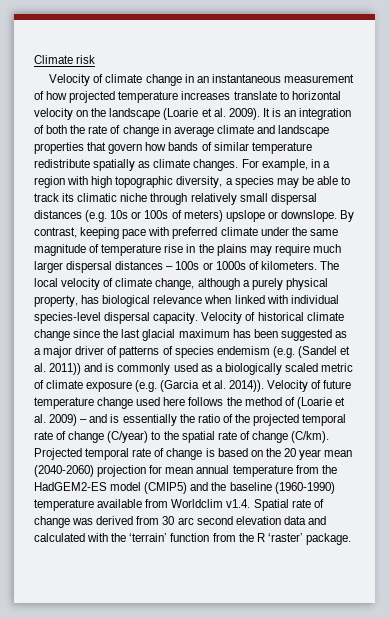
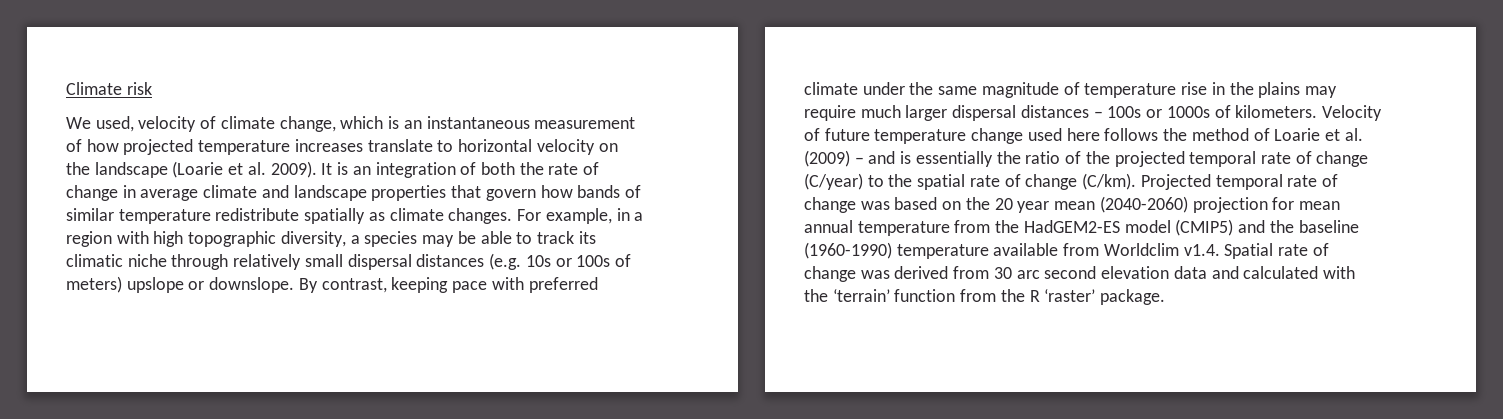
- Velocity of climate change in an instantaneous measurement of how projected temperature increases translate to horizontal velocity on the landscape (Loarie et al. 2009).
+ We used, velocity of climate change, which is an instantaneous measurement of how projected temperature increases translate to horizontal velocity on the landscape (Loarie et al. 2009).
- The local velocity of climate change, although a purely physical property, has biological relevance when linked with individual species-level dispersal capacity. Velocity of historical climate change since the last glacial maximum has been suggested as a major driver of patterns of species endemism (e.g. (Sandel et al. 2011)) and is commonly used as a biologically scaled metric of climate exposure (e.g. (Garcia et al. 2014)).
- Velocity of future temperature change used here follows the method of (Loarie et al. 2009) – and is essentially the ratio of the projected temporal rate of change (C/year) to the spatial rate of change (C/km).
+ Velocity of future temperature change used here follows the method of Loarie et al. (2009) – and is essentially the ratio of the projected temporal rate of change (C/year) to the spatial rate of change (C/km).
- Projected temporal rate of change is based on the 20 year mean (2040-2060) projection for mean annual temperature from the HadGEM2-ES model (CMIP5) and the baseline (1960-1990) temperature available from Worldclim v1.4. Spatial rate of change was derived from 30 arc second elevation data and calculated with the ‘terrain’ function from the R ‘raster’ package.
+ Projected temporal rate of change was based on the 20 year mean (2040-2060) projection for mean annual temperature from the HadGEM2-ES model (CMIP5) and the baseline (1960-1990) temperature available from Worldclim v1.4. Spatial rate of change was derived from 30 arc second elevation data and calculated with the ‘terrain’ function from the R ‘raster’ package.

